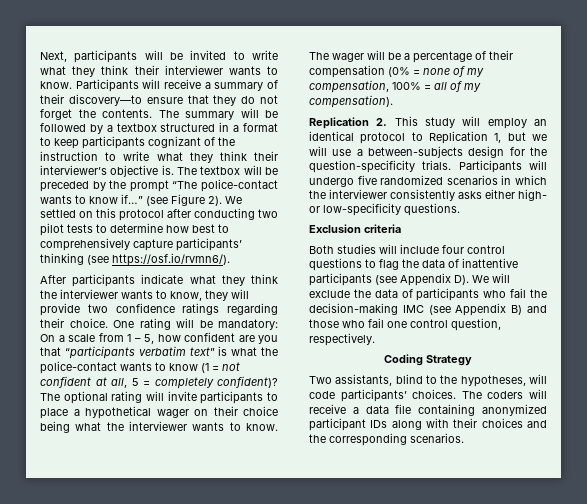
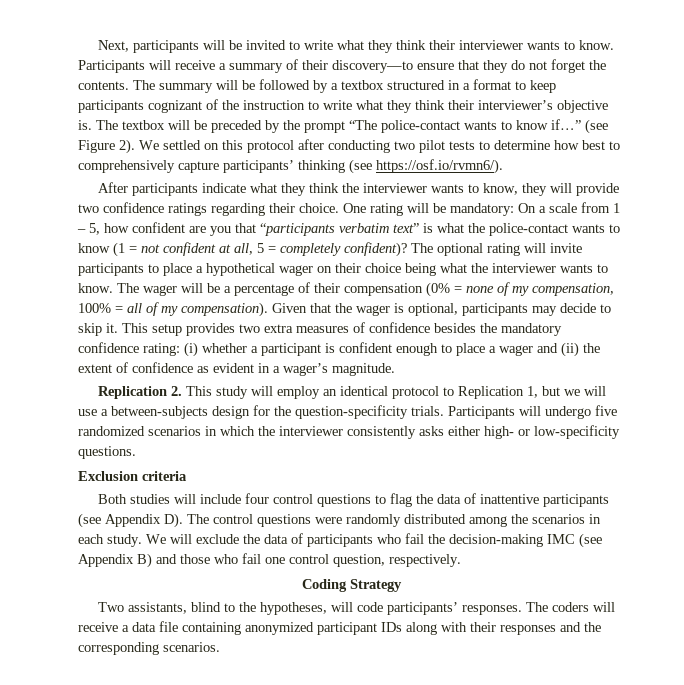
+ Given that the wager is optional, participants may decide to skip it. This setup provides two extra measures of confidence besides the mandatory confidence rating: (i) whether a participant is confident enough to place a wager and (ii) the extent of confidence as evident in a wager’s magnitude.
- Both studies will include four control questions to flag the data of inattentive participants (see Appendix D). We will exclude the data of participants who fail the decision-making IMC (see Appendix B) and those who fail one control question, respectively.
+ Both studies will include four control questions to flag the data of inattentive participants (see Appendix D). The control questions were randomly distributed among the scenarios in each study. We will exclude the data of participants who fail the decision-making IMC (see Appendix B) and those who fail one control question, respectively.
- Two assistants, blind to the hypotheses, will code participants’ choices.
+ Two assistants, blind to the hypotheses, will code participants’ responses.
- The coders will receive a data file containing anonymized participant IDs along with their choices and the corresponding scenarios.
+ The coders will receive a data file containing anonymized participant IDs along with their responses and the corresponding scenarios.

